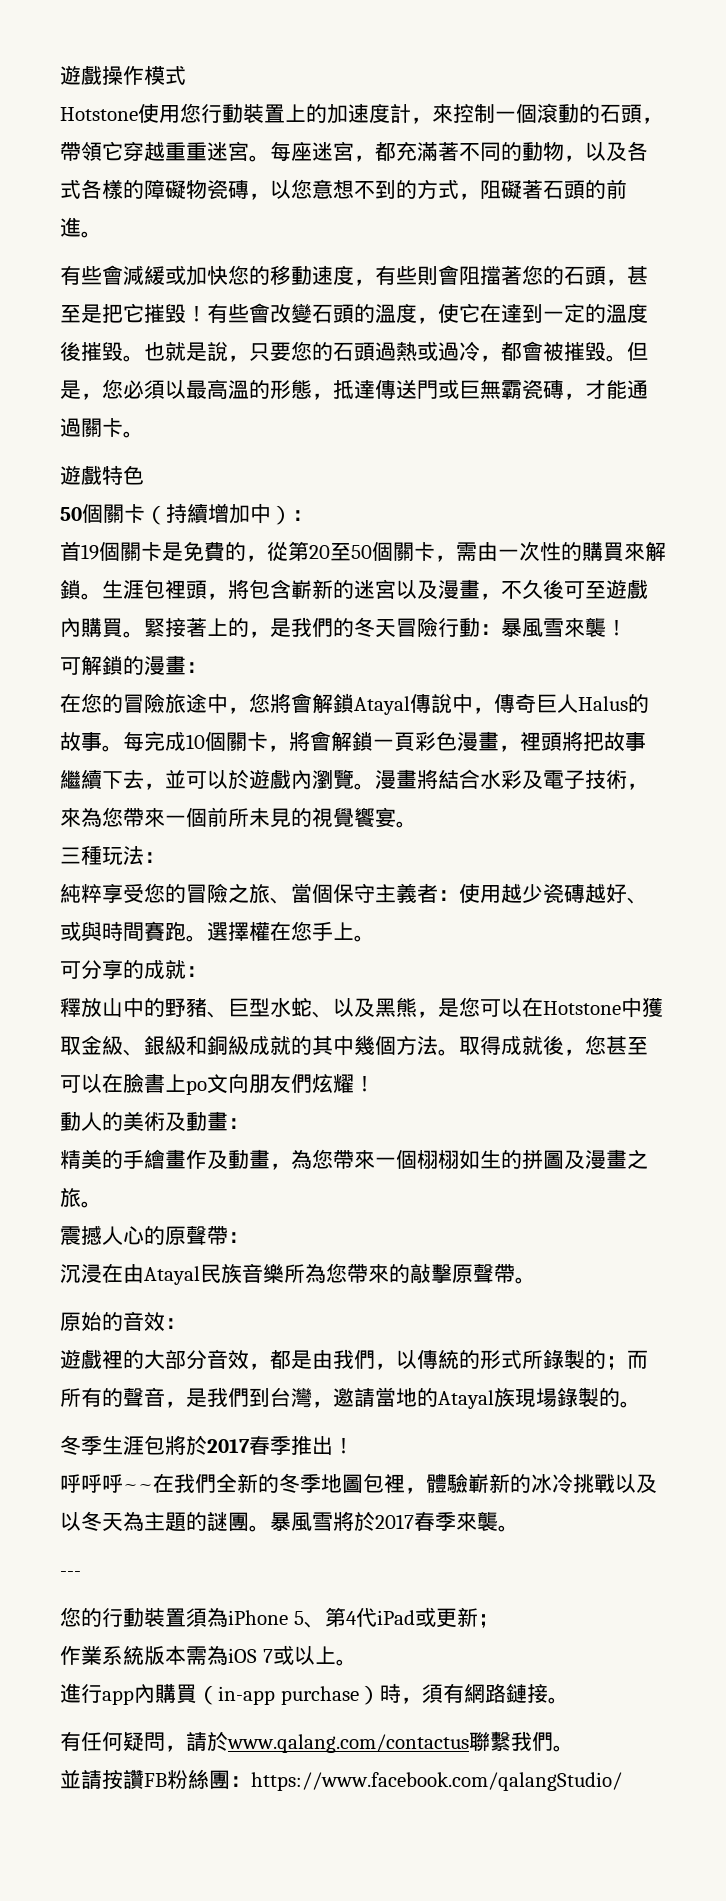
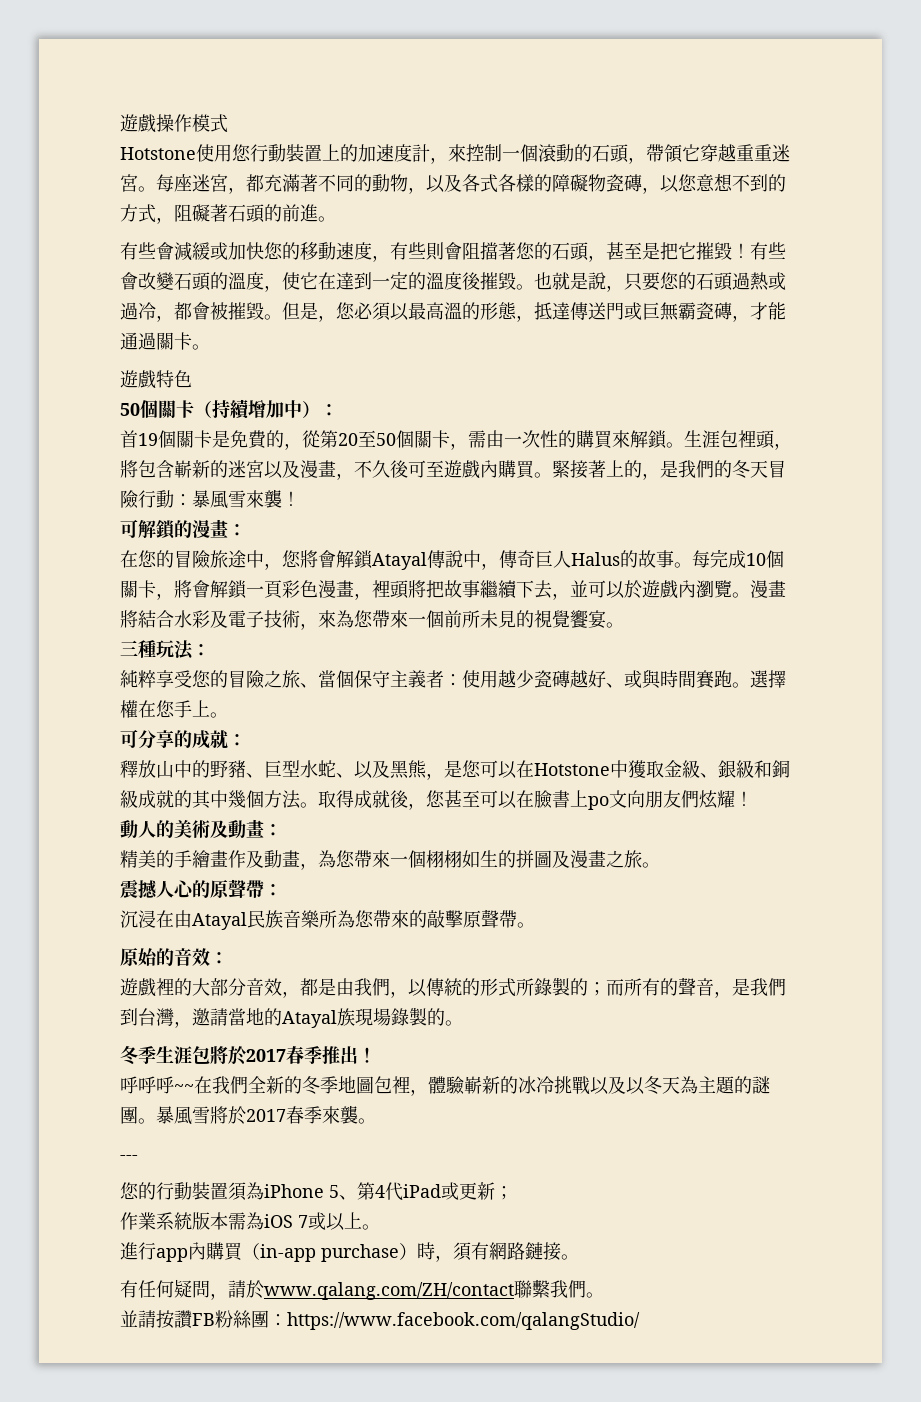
- 有任何疑問，請於www.qalang.com/contactus聯繫我們。
+ 有任何疑問，請於www.qalang.com/ZH/contact聯繫我們。

